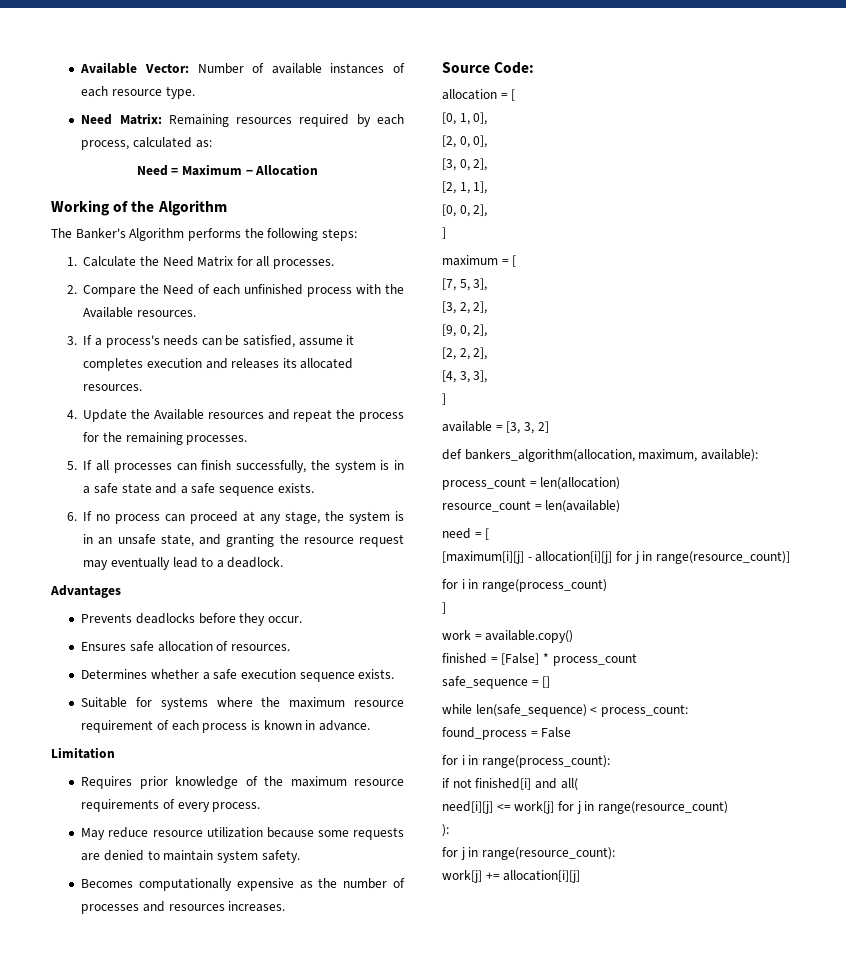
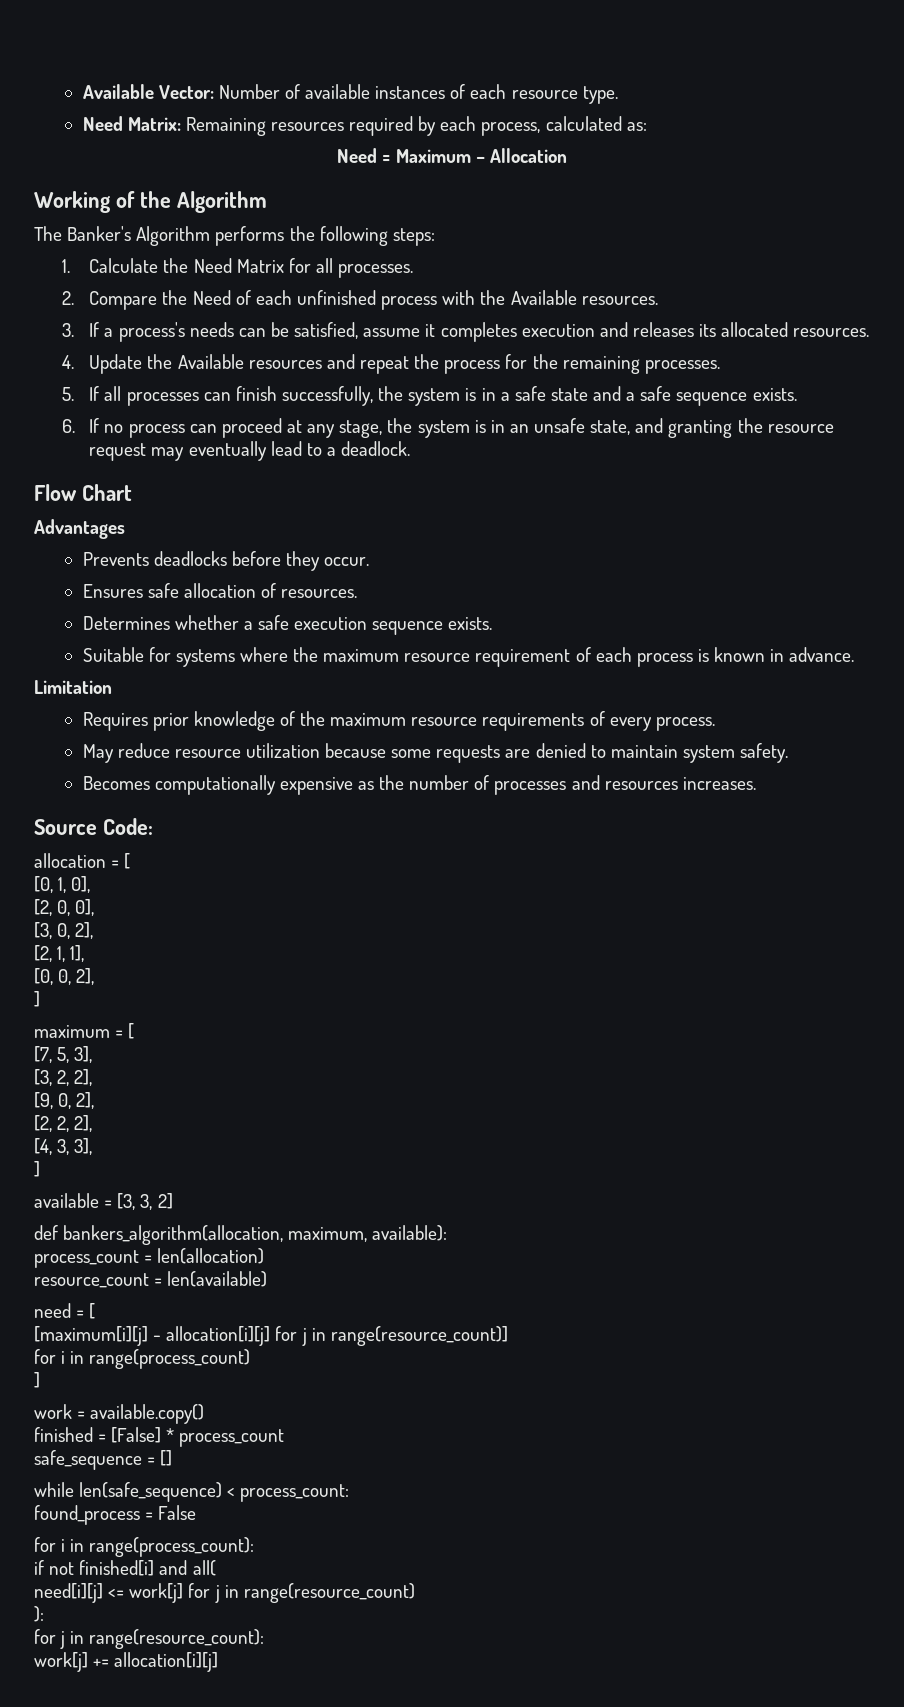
+ Flow Chart

